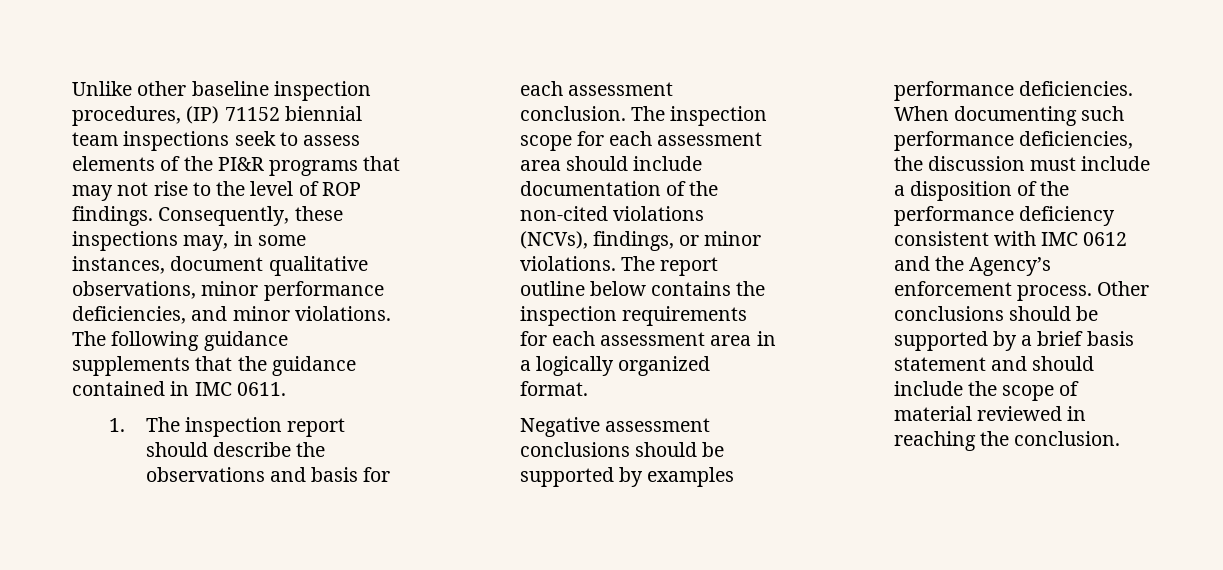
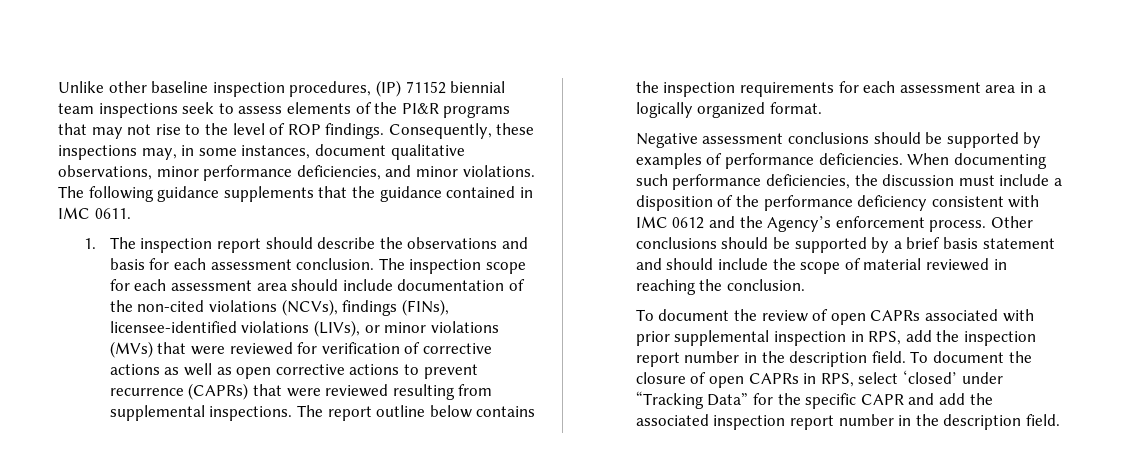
- The inspection scope for each assessment area should include documentation of the non-cited violations (NCVs), findings, or minor violations.
+ The inspection scope for each assessment area should include documentation of the non-cited violations (NCVs), findings (FINs), licensee-identified violations (LIVs), or minor violations (MVs) that were reviewed for verification of corrective actions as well as open corrective actions to prevent recurrence (CAPRs) that were reviewed resulting from supplemental inspections.
- Negative assessment conclusions should be supported by examples performance deficiencies.
+ Negative assessment conclusions should be supported by examples of performance deficiencies.
+ To document the review of open CAPRs associated with prior supplemental inspection in RPS, add the inspection report number in the description field. To document the closure of open CAPRs in RPS, select ‘closed’ under “Tracking Data” for the specific CAPR and add the associated inspection report number in the description field.

